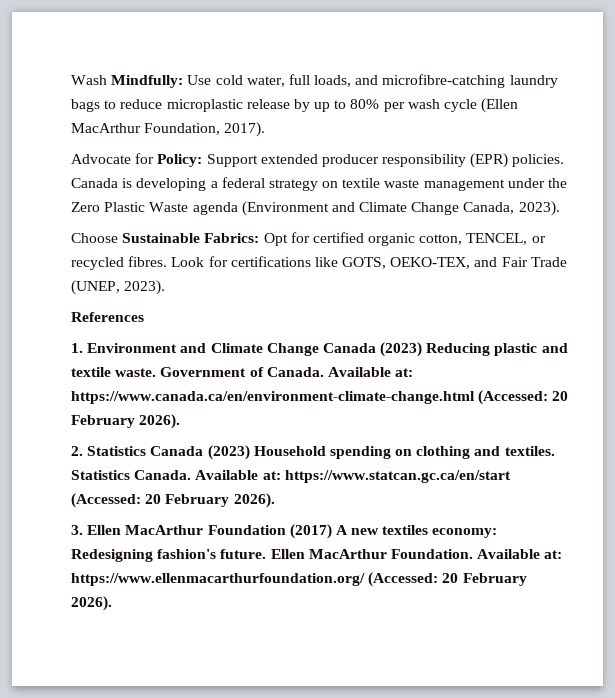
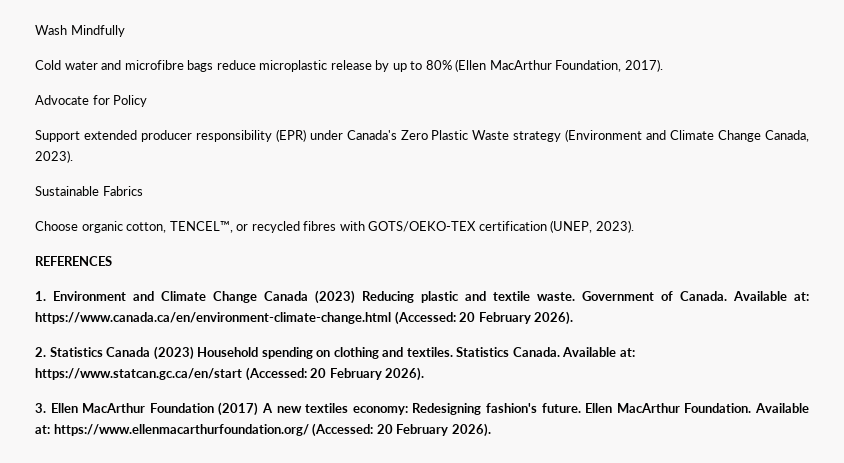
- Wash Mindfully: Use cold water, full loads, and microfibre-catching laundry bags to reduce microplastic release by up to 80% per wash cycle (Ellen MacArthur Foundation, 2017).
+ Wash Mindfully
+ Cold water and microfibre bags reduce microplastic release by up to 80% (Ellen MacArthur Foundation, 2017).
- Advocate for Policy: Support extended producer responsibility (EPR) policies. Canada is developing a federal strategy on textile waste management under the Zero Plastic Waste agenda (Environment and Climate Change Canada, 2023).
+ Advocate for Policy
+ Support extended producer responsibility (EPR) under Canada's Zero Plastic Waste strategy (Environment and Climate Change Canada, 2023).
+ Sustainable Fabrics
- Choose Sustainable Fabrics: Opt for certified organic cotton, TENCEL, or recycled fibres. Look for certifications like GOTS, OEKO-TEX, and Fair Trade (UNEP, 2023).
+ Choose organic cotton, TENCEL™, or recycled fibres with GOTS/OEKO-TEX certification (UNEP, 2023).
- References
+ REFERENCES

